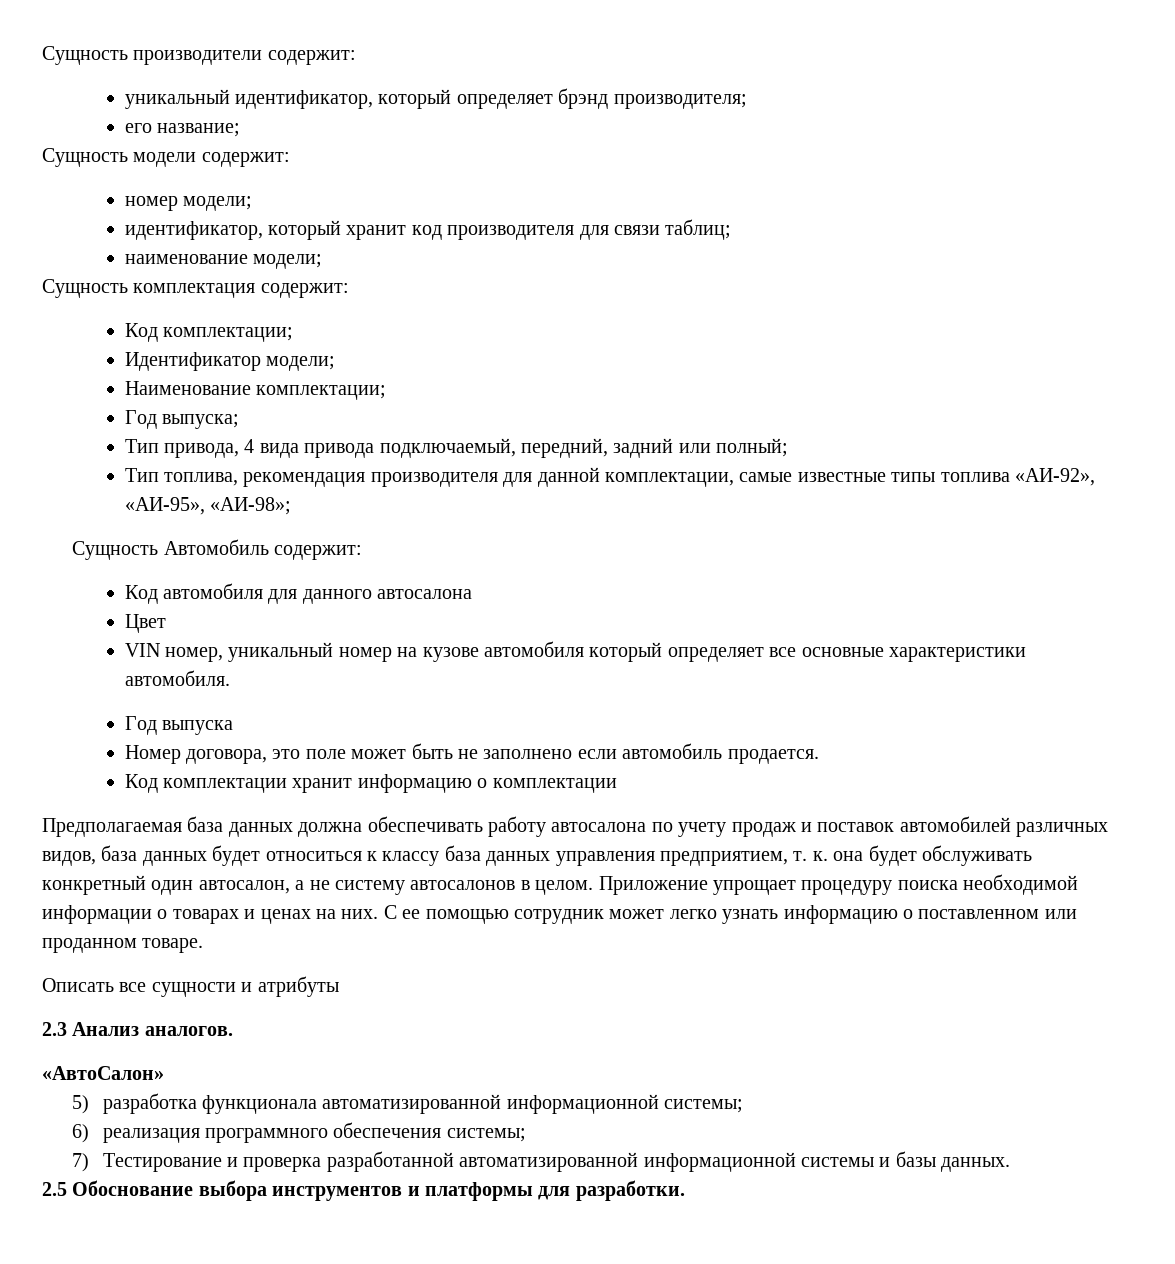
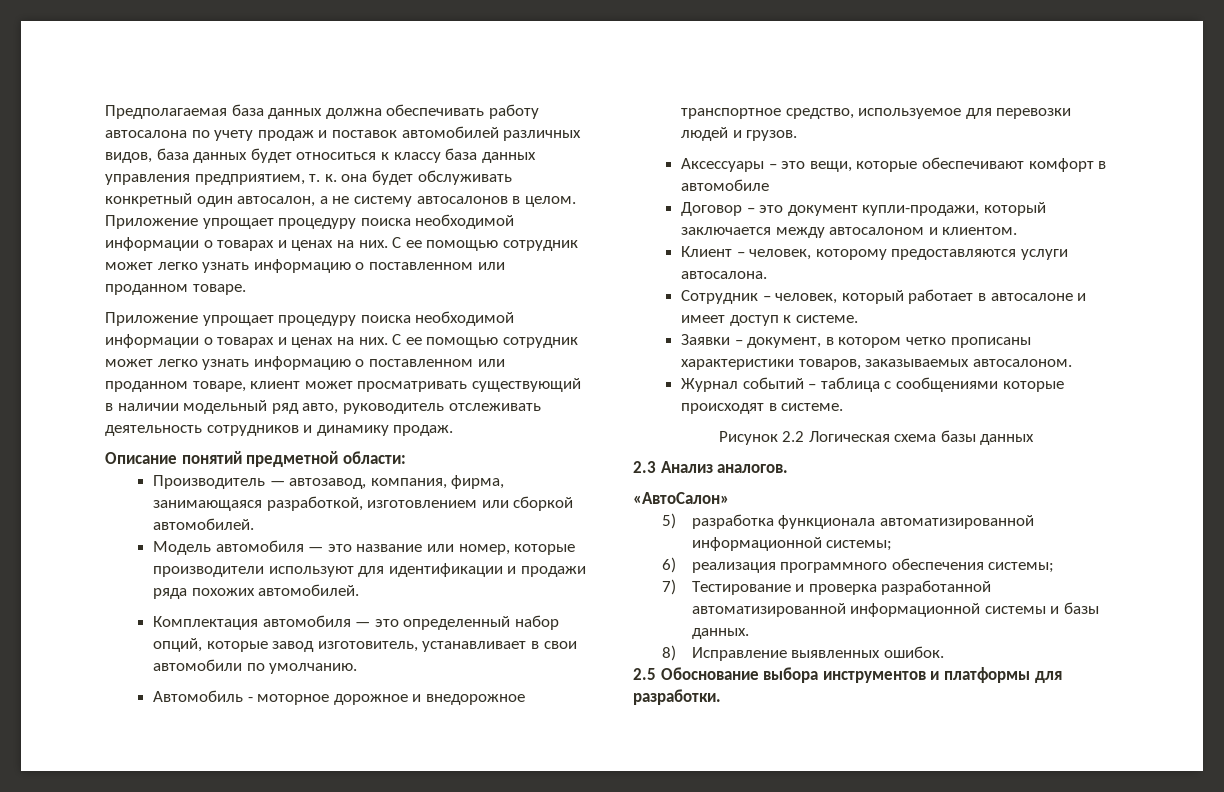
- Сущность производители содержит:
- уникальный идентификатор, который определяет брэнд производителя;
- его название;
- Сущность модели содержит:
- номер модели;
- идентификатор, который хранит код производителя для связи таблиц;
- наименование модели;
- Сущность комплектация содержит:
- Код комплектации;
- Идентификатор модели;
- Наименование комплектации;
- Год выпуска;
- Тип привода, 4 вида привода подключаемый, передний, задний или полный;
- Тип топлива, рекомендация производителя для данной комплектации, самые известные типы топлива «АИ-92», «АИ-95», «АИ-98»;
- Сущность Автомобиль содержит:
- Код автомобиля для данного автосалона
- Цвет
- VIN номер, уникальный номер на кузове автомобиля который определяет все основные характеристики автомобиля.
- Год выпуска
- Номер договора, это поле может быть не заполнено если автомобиль продается.
- Код комплектации хранит информацию о комплектации
- Описать все сущности и атрибуты
+ Приложение упрощает процедуру поиска необходимой информации о товарах и ценах на них. С ее помощью сотрудник может легко узнать информацию о поставленном или проданном товаре, клиент может просматривать существующий в наличии модельный ряд авто, руководитель отслеживать деятельность сотрудников и динамику продаж.
+ Описание понятий предметной области:
+ Производитель — автозавод, компания, фирма, занимающаяся разработкой, изготовлением или сборкой автомобилей.
+ Модель автомобиля — это название или номер, которые производители используют для идентификации и продажи ряда похожих автомобилей.
+ Комплектация автомобиля — это определенный набор опций, которые завод изготовитель, устанавливает в свои автомобили по умолчанию.
+ Автомобиль - моторное дорожное и внедорожное транспортное средство, используемое для перевозки людей и грузов.
+ Аксессуары – это вещи, которые обеспечивают комфорт в автомобиле
+ Договор – это документ купли-продажи, который заключается между автосалоном и клиентом.
+ Клиент – человек, которому предоставляются услуги автосалона.
+ Сотрудник – человек, который работает в автосалоне и имеет доступ к системе.
+ Заявки – документ, в котором четко прописаны характеристики товаров, заказываемых автосалоном.
+ Журнал событий – таблица с сообщениями которые происходят в системе.
+ Рисунок 2.2 Логическая схема базы данных
+ 8) Исправление выявленных ошибок.

